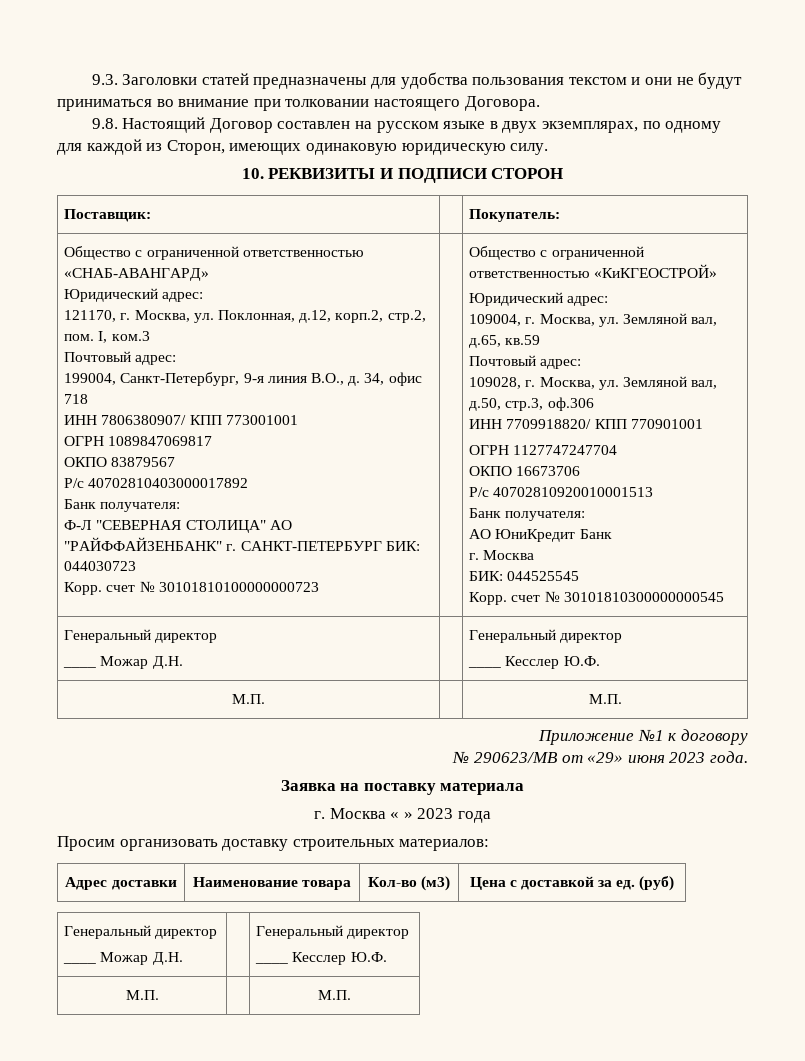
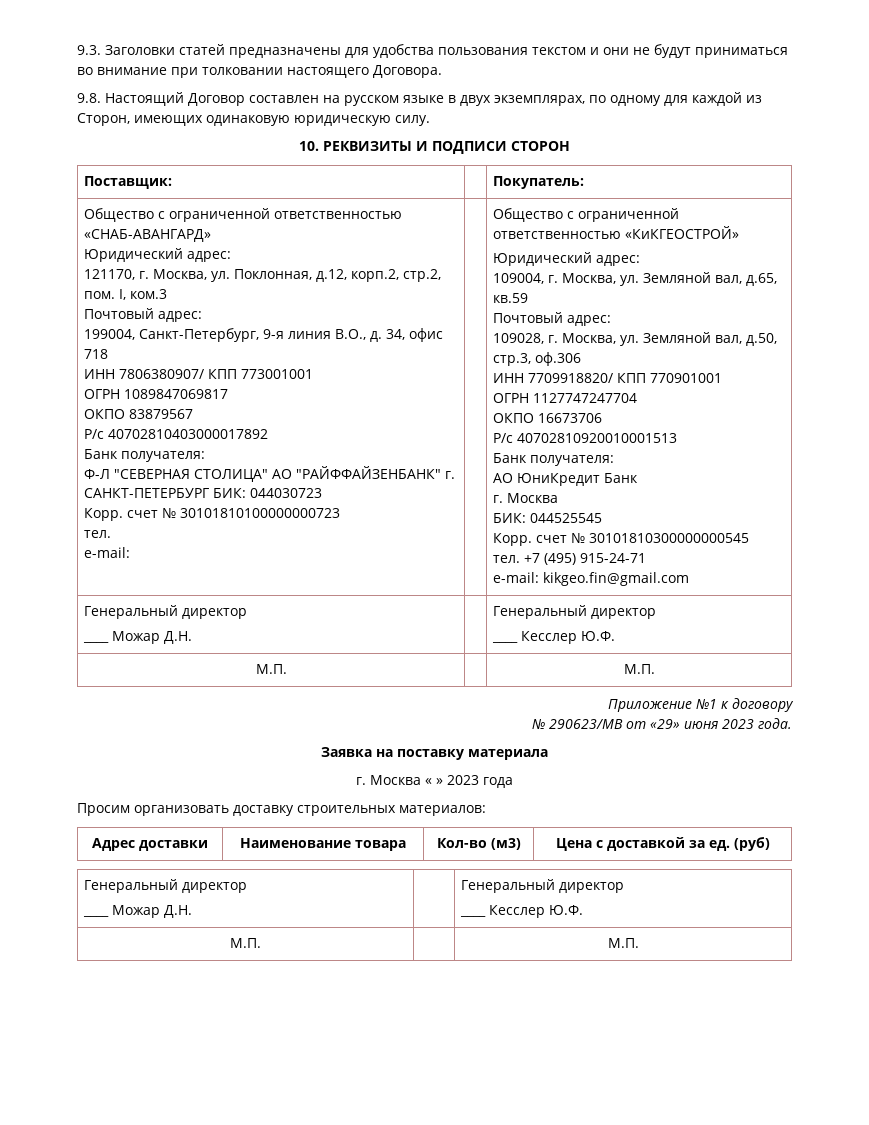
  Корр. cчет № 30101810100000000723
+ тел.
+ e-mail:
+ тел. +7 (495) 915-24-71
+ e-mail: kikgeo.fin@gmail.com

